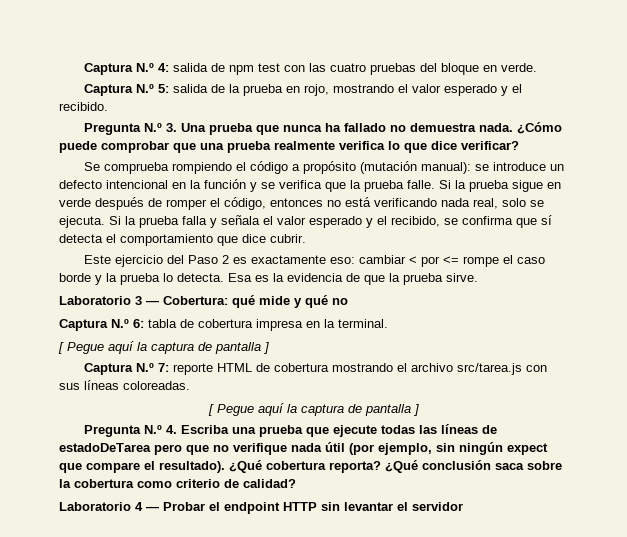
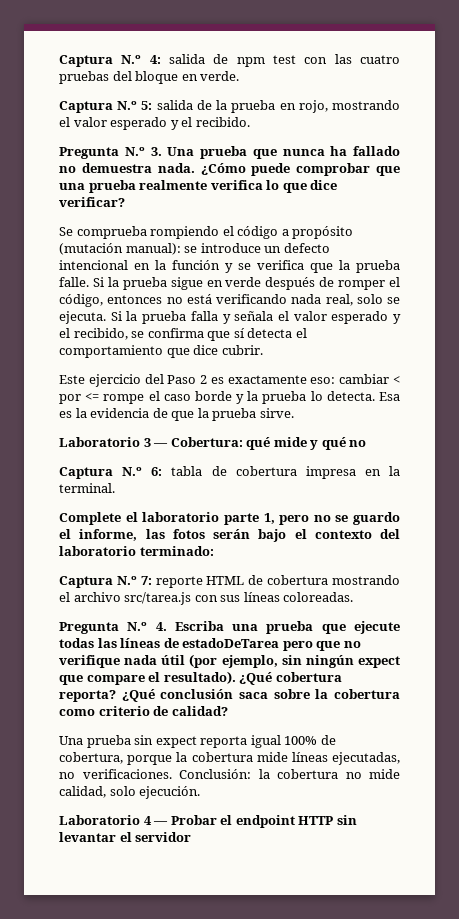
  Captura N.º 6: tabla de cobertura impresa en la terminal.
- [ Pegue aquí la captura de pantalla ]
+ Complete el laboratorio parte 1, pero no se guardo el informe, las fotos serán bajo el contexto del laboratorio terminado:
  Captura N.º 7: reporte HTML de cobertura mostrando el archivo src/tarea.js con sus líneas coloreadas.
- [ Pegue aquí la captura de pantalla ]
+ Una prueba sin expect reporta igual 100% de cobertura, porque la cobertura mide líneas ejecutadas, no verificaciones. Conclusión: la cobertura no mide calidad, solo ejecución.

